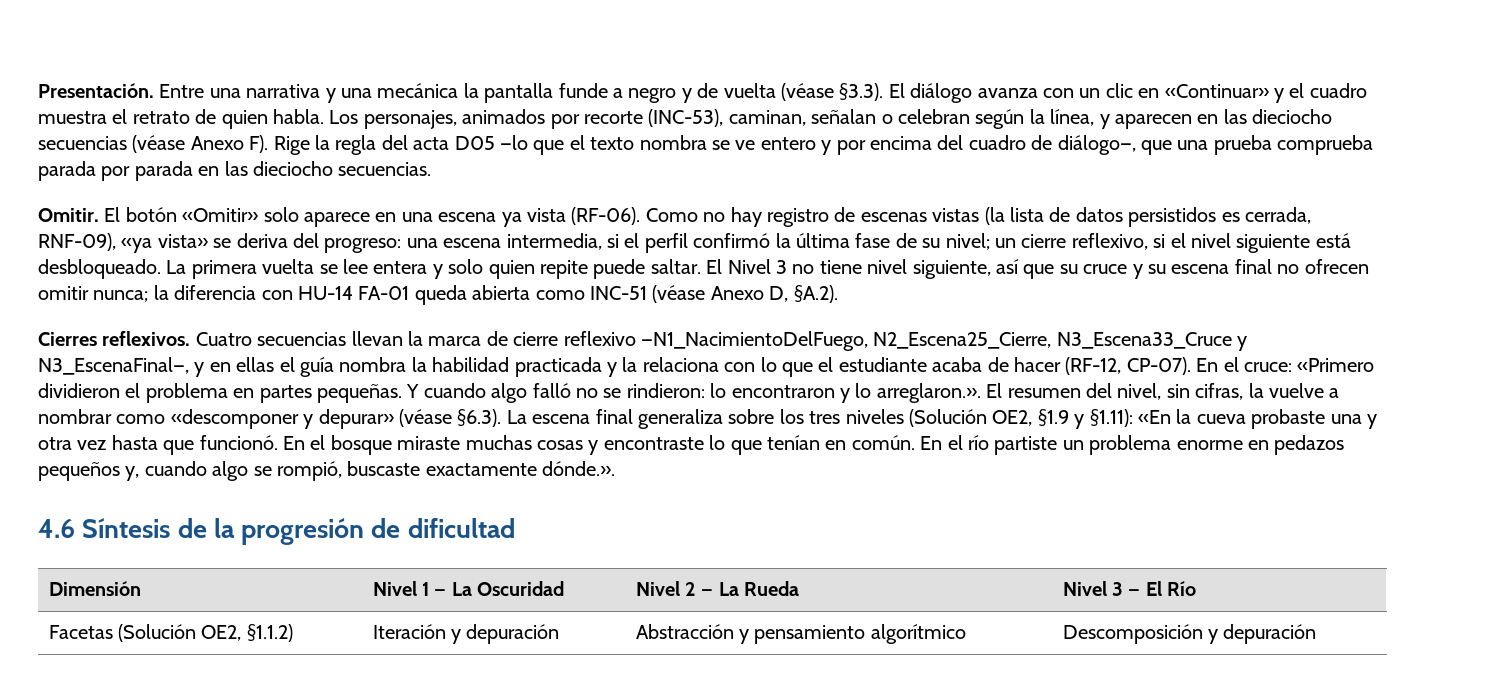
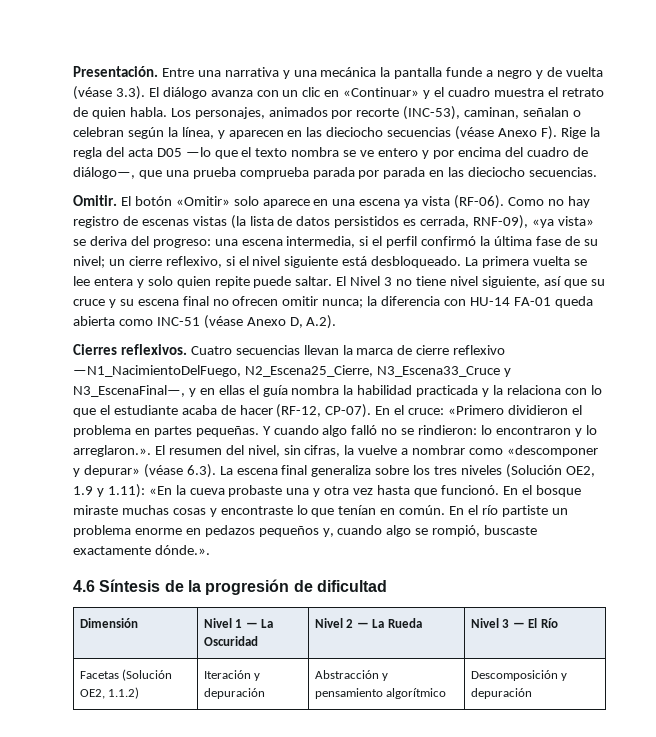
- Entre una narrativa y una mecánica la pantalla funde a negro y de vuelta (véase §3.3). El diálogo avanza con un clic en «Continuar» y el cuadro muestra el retrato de quien habla.
+ Entre una narrativa y una mecánica la pantalla funde a negro y de vuelta (véase 3.3). El diálogo avanza con un clic en «Continuar» y el cuadro muestra el retrato de quien habla.
- El Nivel 3 no tiene nivel siguiente, así que su cruce y su escena final no ofrecen omitir nunca; la diferencia con HU-14 FA-01 queda abierta como INC-51 (véase Anexo D, §A.2).
+ El Nivel 3 no tiene nivel siguiente, así que su cruce y su escena final no ofrecen omitir nunca; la diferencia con HU-14 FA-01 queda abierta como INC-51 (véase Anexo D, A.2).
- Y cuando algo falló no se rindieron: lo encontraron y lo arreglaron.». El resumen del nivel, sin cifras, la vuelve a nombrar como «descomponer y depurar» (véase §6.3). La escena final generaliza sobre los tres niveles (Solución OE2, §1.9 y §1.11): «En la cueva probaste una y otra vez hasta que funcionó.
+ Y cuando algo falló no se rindieron: lo encontraron y lo arreglaron.». El resumen del nivel, sin cifras, la vuelve a nombrar como «descomponer y depurar» (véase 6.3). La escena final generaliza sobre los tres niveles (Solución OE2, 1.9 y 1.11): «En la cueva probaste una y otra vez hasta que funcionó.
- Facetas (Solución OE2, §1.1.2) | Iteración y depuración | Abstracción y pensamiento algorítmico | Descomposición y depuración
+ Facetas (Solución OE2, 1.1.2) | Iteración y depuración | Abstracción y pensamiento algorítmico | Descomposición y depuración

